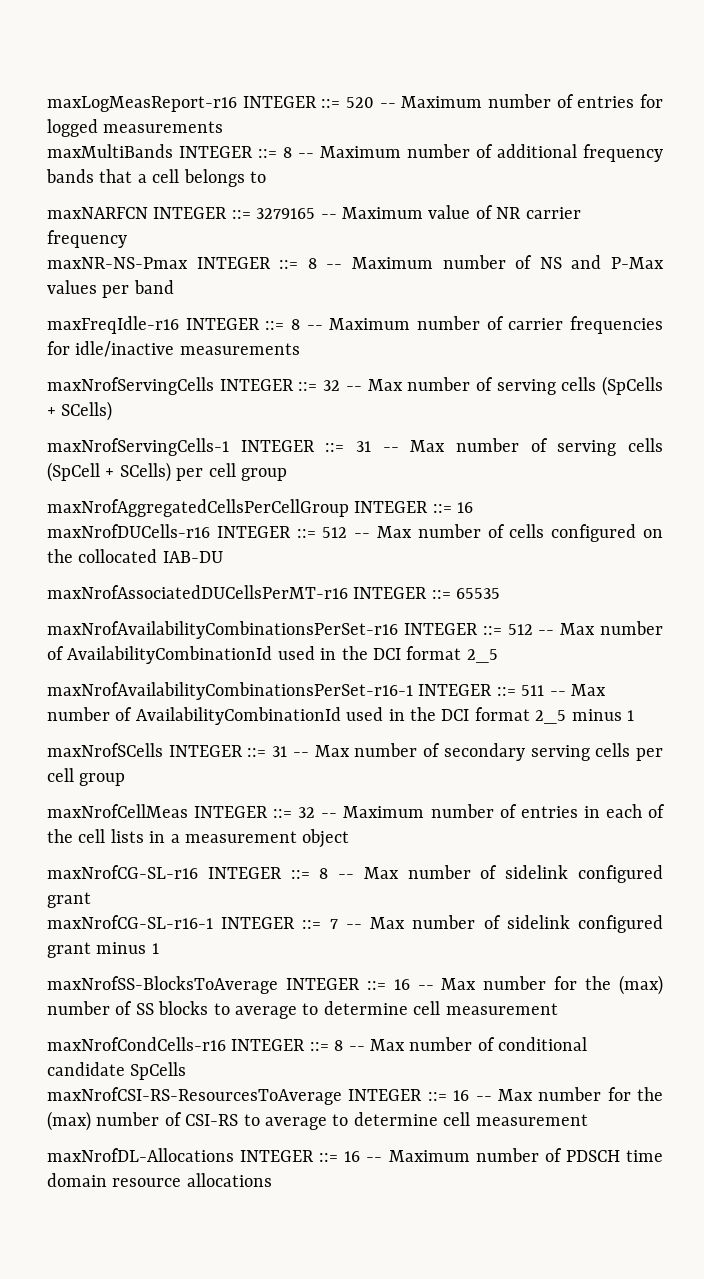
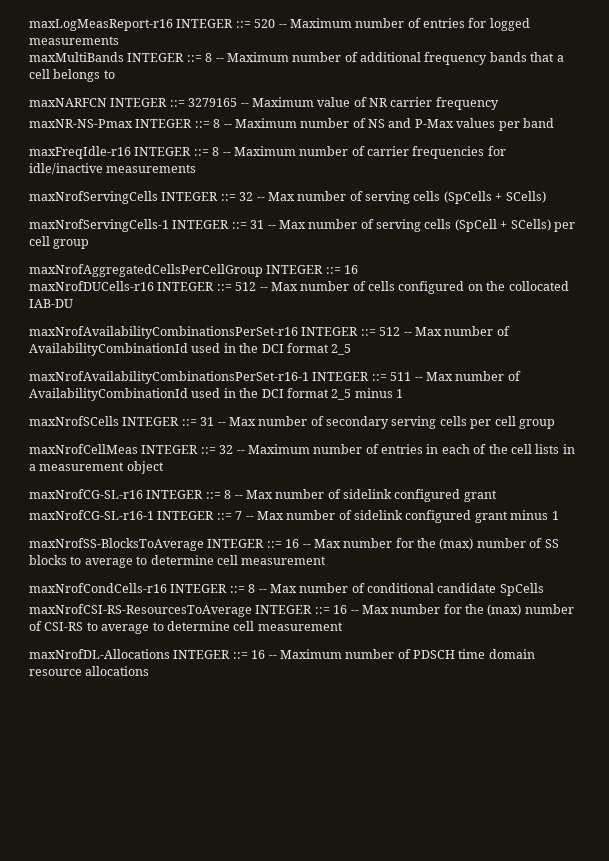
- maxNrofAssociatedDUCellsPerMT-r16 INTEGER ::= 65535

